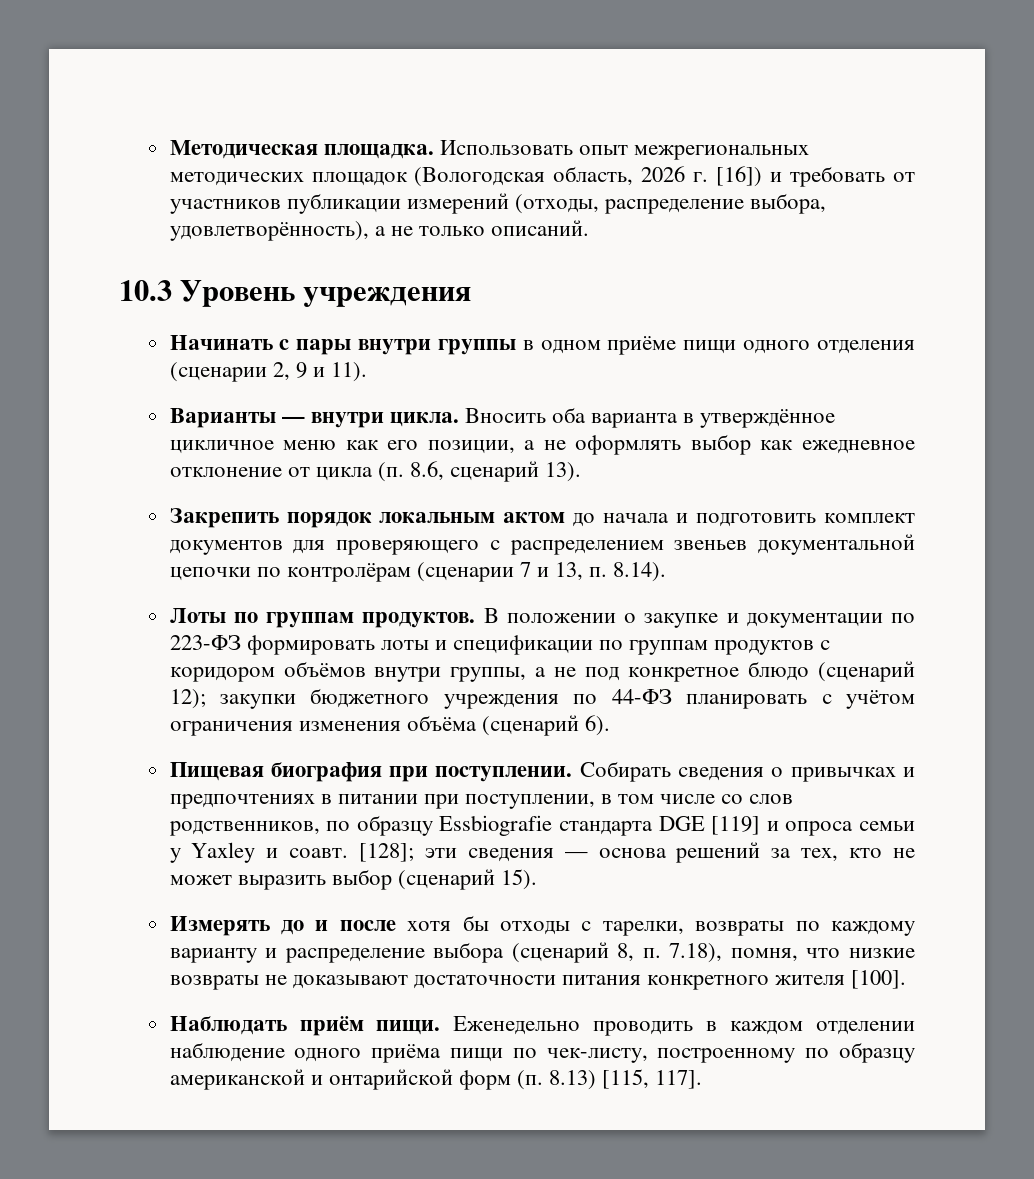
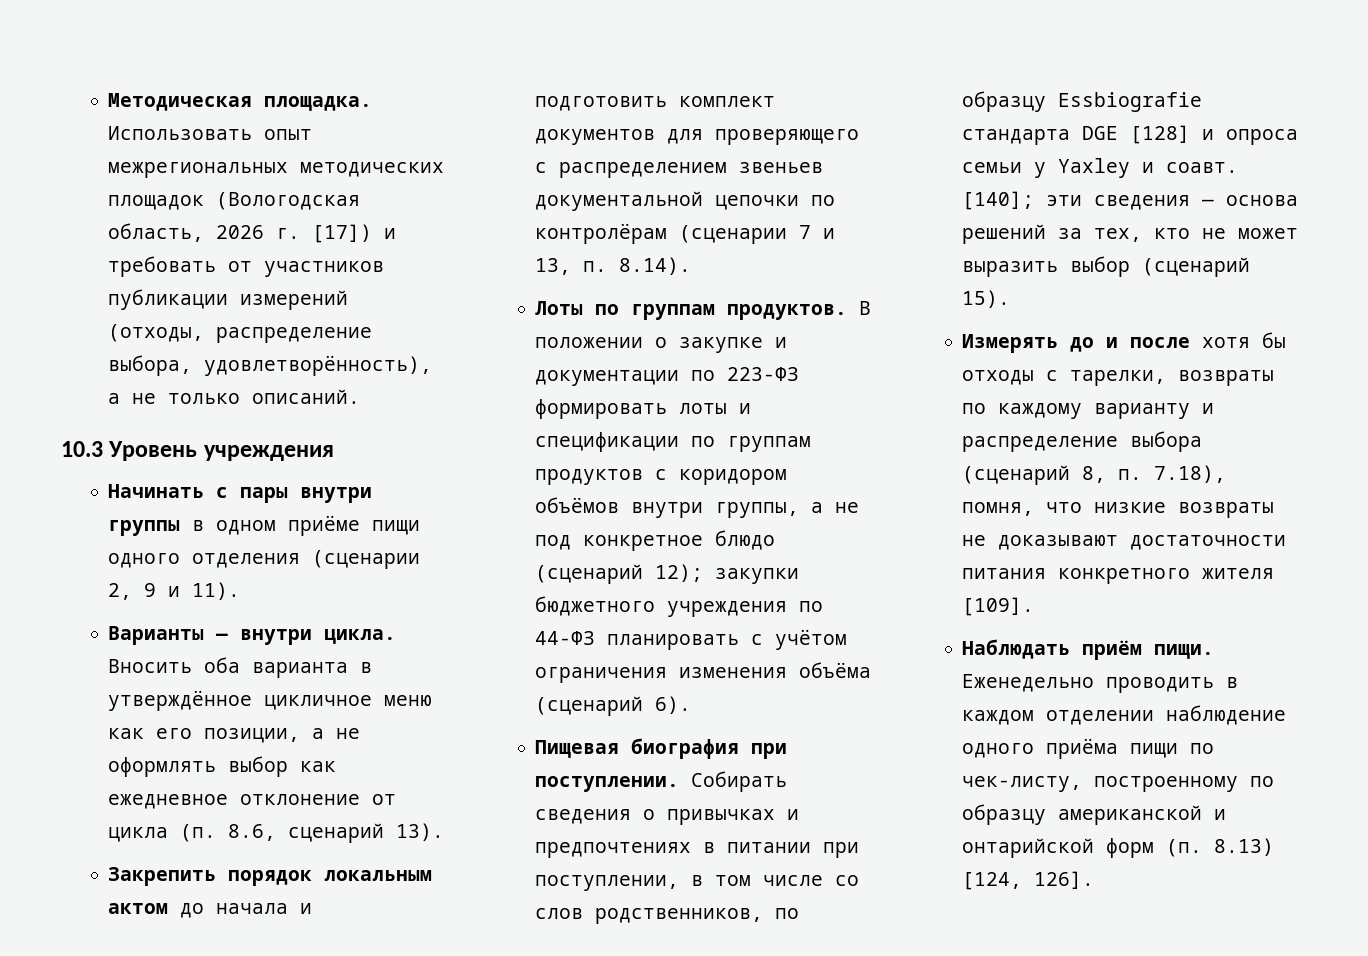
- Использовать опыт межрегиональных методических площадок (Вологодская область, 2026 г. [16]) и требовать от участников публикации измерений (отходы, распределение выбора, удовлетворённость), а не только описаний.
+ Использовать опыт межрегиональных методических площадок (Вологодская область, 2026 г. [17]) и требовать от участников публикации измерений (отходы, распределение выбора, удовлетворённость), а не только описаний.
- Собирать сведения о привычках и предпочтениях в питании при поступлении, в том числе со слов родственников, по образцу Essbiografie стандарта DGE [119] и опроса семьи у Yaxley и соавт.
+ Собирать сведения о привычках и предпочтениях в питании при поступлении, в том числе со слов родственников, по образцу Essbiografie стандарта DGE [128] и опроса семьи у Yaxley и соавт.
- [128]; эти сведения — основа решений за тех, кто не может выразить выбор (сценарий 15).
+ [140]; эти сведения — основа решений за тех, кто не может выразить выбор (сценарий 15).
- Измерять до и после хотя бы отходы с тарелки, возвраты по каждому варианту и распределение выбора (сценарий 8, п. 7.18), помня, что низкие возвраты не доказывают достаточности питания конкретного жителя [100].
+ Измерять до и после хотя бы отходы с тарелки, возвраты по каждому варианту и распределение выбора (сценарий 8, п. 7.18), помня, что низкие возвраты не доказывают достаточности питания конкретного жителя [109].
- Еженедельно проводить в каждом отделении наблюдение одного приёма пищи по чек-листу, построенному по образцу американской и онтарийской форм (п. 8.13) [115, 117].
+ Еженедельно проводить в каждом отделении наблюдение одного приёма пищи по чек-листу, построенному по образцу американской и онтарийской форм (п. 8.13) [124, 126].

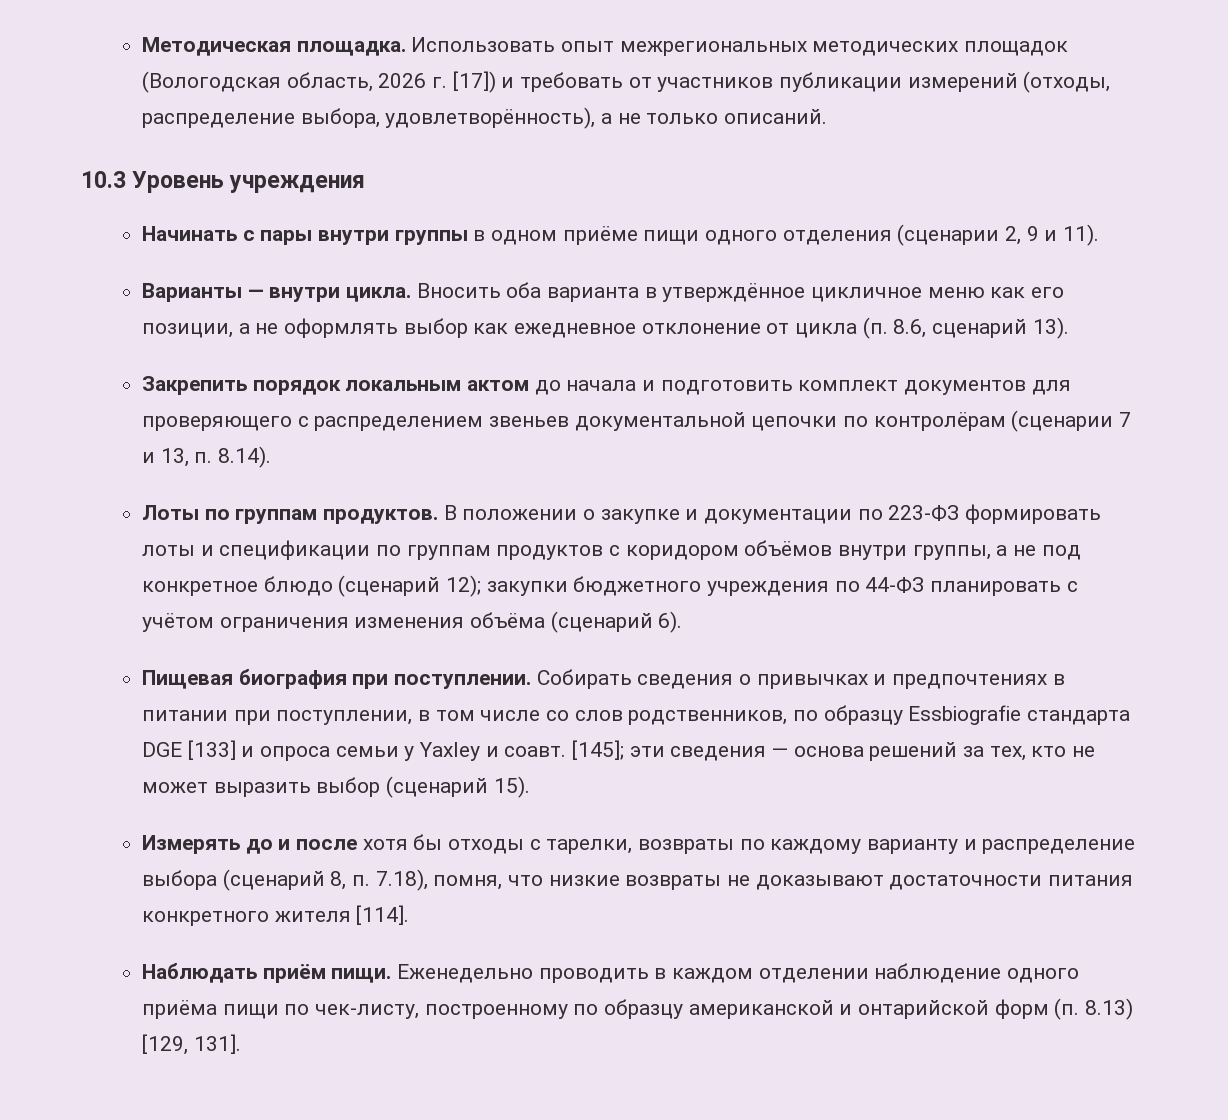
- Собирать сведения о привычках и предпочтениях в питании при поступлении, в том числе со слов родственников, по образцу Essbiografie стандарта DGE [128] и опроса семьи у Yaxley и соавт.
+ Собирать сведения о привычках и предпочтениях в питании при поступлении, в том числе со слов родственников, по образцу Essbiografie стандарта DGE [133] и опроса семьи у Yaxley и соавт.
- [140]; эти сведения — основа решений за тех, кто не может выразить выбор (сценарий 15).
+ [145]; эти сведения — основа решений за тех, кто не может выразить выбор (сценарий 15).
- Измерять до и после хотя бы отходы с тарелки, возвраты по каждому варианту и распределение выбора (сценарий 8, п. 7.18), помня, что низкие возвраты не доказывают достаточности питания конкретного жителя [109].
+ Измерять до и после хотя бы отходы с тарелки, возвраты по каждому варианту и распределение выбора (сценарий 8, п. 7.18), помня, что низкие возвраты не доказывают достаточности питания конкретного жителя [114].
- Еженедельно проводить в каждом отделении наблюдение одного приёма пищи по чек-листу, построенному по образцу американской и онтарийской форм (п. 8.13) [124, 126].
+ Еженедельно проводить в каждом отделении наблюдение одного приёма пищи по чек-листу, построенному по образцу американской и онтарийской форм (п. 8.13) [129, 131].

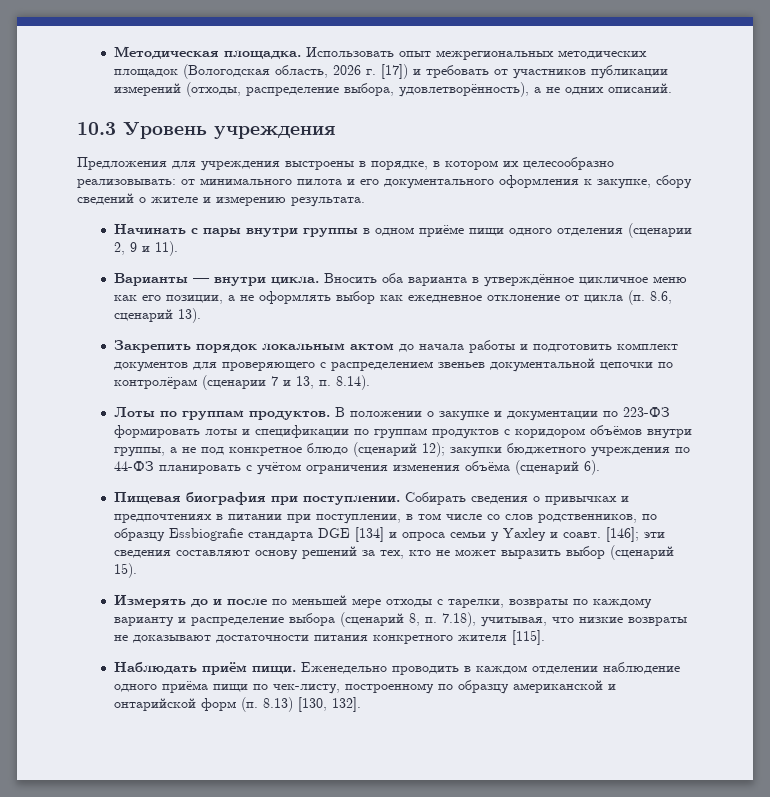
- Использовать опыт межрегиональных методических площадок (Вологодская область, 2026 г. [17]) и требовать от участников публикации измерений (отходы, распределение выбора, удовлетворённость), а не только описаний.
+ Использовать опыт межрегиональных методических площадок (Вологодская область, 2026 г. [17]) и требовать от участников публикации измерений (отходы, распределение выбора, удовлетворённость), а не одних описаний.
+ Предложения для учреждения выстроены в порядке, в котором их целесообразно реализовывать: от минимального пилота и его документального оформления к закупке, сбору сведений о жителе и измерению результата.
- Закрепить порядок локальным актом до начала и подготовить комплект документов для проверяющего с распределением звеньев документальной цепочки по контролёрам (сценарии 7 и 13, п. 8.14).
+ Закрепить порядок локальным актом до начала работы и подготовить комплект документов для проверяющего с распределением звеньев документальной цепочки по контролёрам (сценарии 7 и 13, п. 8.14).
- Собирать сведения о привычках и предпочтениях в питании при поступлении, в том числе со слов родственников, по образцу Essbiografie стандарта DGE [133] и опроса семьи у Yaxley и соавт.
+ Собирать сведения о привычках и предпочтениях в питании при поступлении, в том числе со слов родственников, по образцу Essbiografie стандарта DGE [134] и опроса семьи у Yaxley и соавт.
- [145]; эти сведения — основа решений за тех, кто не может выразить выбор (сценарий 15).
+ [146]; эти сведения составляют основу решений за тех, кто не может выразить выбор (сценарий 15).
- Измерять до и после хотя бы отходы с тарелки, возвраты по каждому варианту и распределение выбора (сценарий 8, п. 7.18), помня, что низкие возвраты не доказывают достаточности питания конкретного жителя [114].
+ Измерять до и после по меньшей мере отходы с тарелки, возвраты по каждому варианту и распределение выбора (сценарий 8, п. 7.18), учитывая, что низкие возвраты не доказывают достаточности питания конкретного жителя [115].
- Еженедельно проводить в каждом отделении наблюдение одного приёма пищи по чек-листу, построенному по образцу американской и онтарийской форм (п. 8.13) [129, 131].
+ Еженедельно проводить в каждом отделении наблюдение одного приёма пищи по чек-листу, построенному по образцу американской и онтарийской форм (п. 8.13) [130, 132].

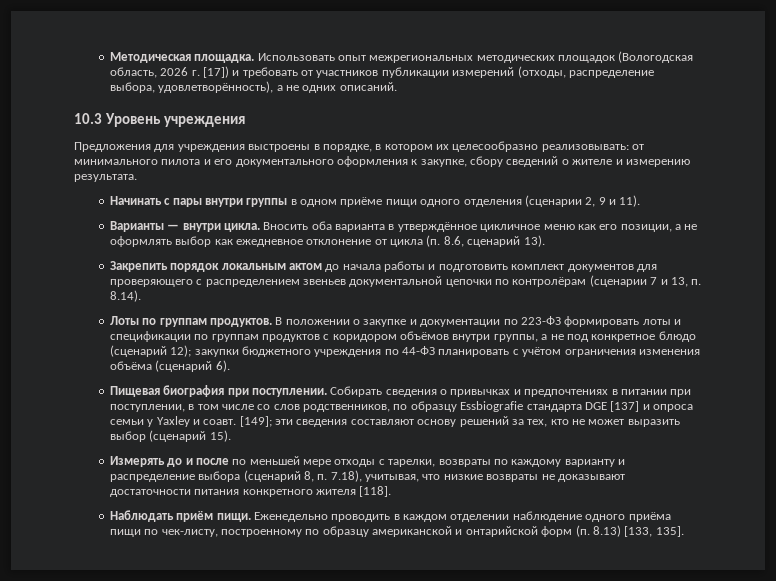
- Собирать сведения о привычках и предпочтениях в питании при поступлении, в том числе со слов родственников, по образцу Essbiografie стандарта DGE [134] и опроса семьи у Yaxley и соавт.
+ Собирать сведения о привычках и предпочтениях в питании при поступлении, в том числе со слов родственников, по образцу Essbiografie стандарта DGE [137] и опроса семьи у Yaxley и соавт.
- [146]; эти сведения составляют основу решений за тех, кто не может выразить выбор (сценарий 15).
+ [149]; эти сведения составляют основу решений за тех, кто не может выразить выбор (сценарий 15).
- Измерять до и после по меньшей мере отходы с тарелки, возвраты по каждому варианту и распределение выбора (сценарий 8, п. 7.18), учитывая, что низкие возвраты не доказывают достаточности питания конкретного жителя [115].
+ Измерять до и после по меньшей мере отходы с тарелки, возвраты по каждому варианту и распределение выбора (сценарий 8, п. 7.18), учитывая, что низкие возвраты не доказывают достаточности питания конкретного жителя [118].
- Еженедельно проводить в каждом отделении наблюдение одного приёма пищи по чек-листу, построенному по образцу американской и онтарийской форм (п. 8.13) [130, 132].
+ Еженедельно проводить в каждом отделении наблюдение одного приёма пищи по чек-листу, построенному по образцу американской и онтарийской форм (п. 8.13) [133, 135].

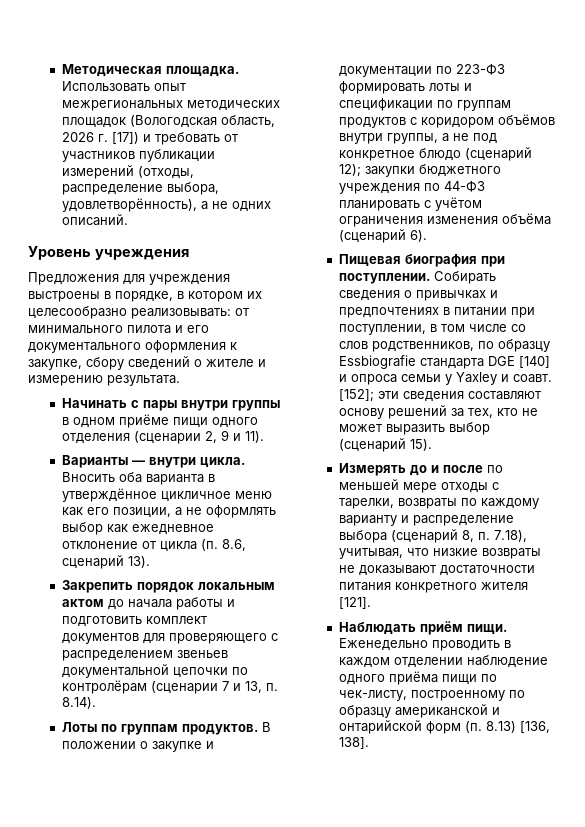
- 10.3 Уровень учреждения
+ Уровень учреждения
- Собирать сведения о привычках и предпочтениях в питании при поступлении, в том числе со слов родственников, по образцу Essbiografie стандарта DGE [137] и опроса семьи у Yaxley и соавт.
+ Собирать сведения о привычках и предпочтениях в питании при поступлении, в том числе со слов родственников, по образцу Essbiografie стандарта DGE [140] и опроса семьи у Yaxley и соавт.
- [149]; эти сведения составляют основу решений за тех, кто не может выразить выбор (сценарий 15).
+ [152]; эти сведения составляют основу решений за тех, кто не может выразить выбор (сценарий 15).
- Измерять до и после по меньшей мере отходы с тарелки, возвраты по каждому варианту и распределение выбора (сценарий 8, п. 7.18), учитывая, что низкие возвраты не доказывают достаточности питания конкретного жителя [118].
+ Измерять до и после по меньшей мере отходы с тарелки, возвраты по каждому варианту и распределение выбора (сценарий 8, п. 7.18), учитывая, что низкие возвраты не доказывают достаточности питания конкретного жителя [121].
- Еженедельно проводить в каждом отделении наблюдение одного приёма пищи по чек-листу, построенному по образцу американской и онтарийской форм (п. 8.13) [133, 135].
+ Еженедельно проводить в каждом отделении наблюдение одного приёма пищи по чек-листу, построенному по образцу американской и онтарийской форм (п. 8.13) [136, 138].

